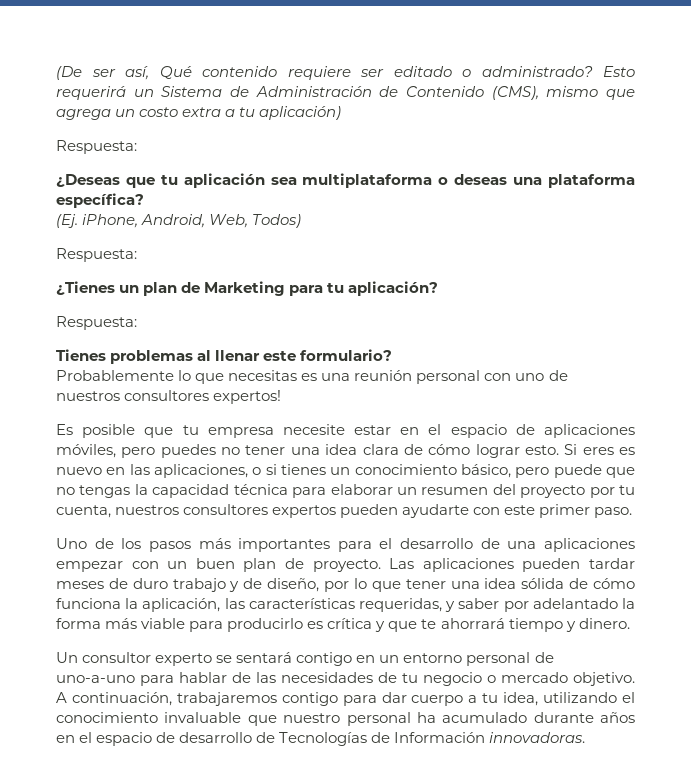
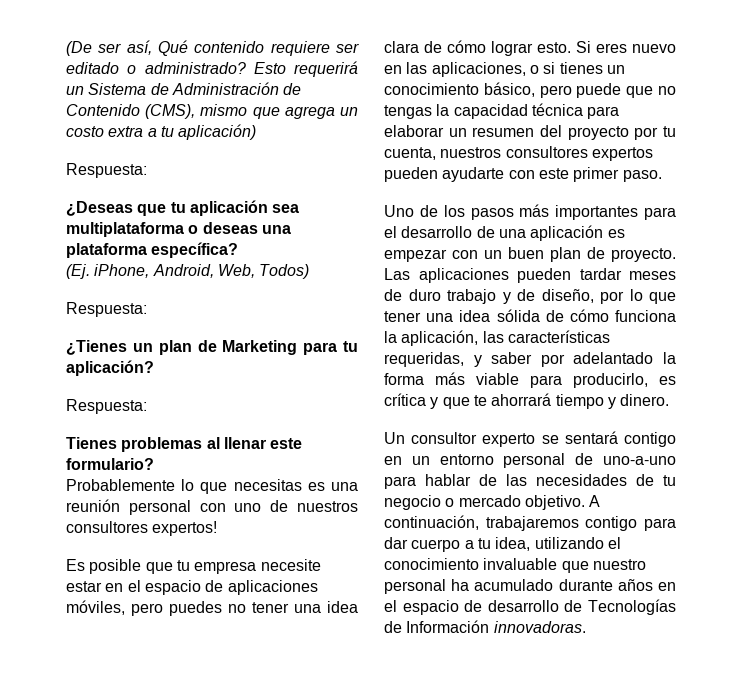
- Si eres es nuevo en las aplicaciones, o si tienes un conocimiento básico, pero puede que no tengas la capacidad técnica para elaborar un resumen del proyecto por tu cuenta, nuestros consultores expertos pueden ayudarte con este primer paso.
+ Si eres nuevo en las aplicaciones, o si tienes un conocimiento básico, pero puede que no tengas la capacidad técnica para elaborar un resumen del proyecto por tu cuenta, nuestros consultores expertos pueden ayudarte con este primer paso.
- Uno de los pasos más importantes para el desarrollo de una aplicaciones empezar con un buen plan de proyecto.
+ Uno de los pasos más importantes para el desarrollo de una aplicación es empezar con un buen plan de proyecto.
- Las aplicaciones pueden tardar meses de duro trabajo y de diseño, por lo que tener una idea sólida de cómo funciona la aplicación, las características requeridas, y saber por adelantado la forma más viable para producirlo es crítica y que te ahorrará tiempo y dinero.
+ Las aplicaciones pueden tardar meses de duro trabajo y de diseño, por lo que tener una idea sólida de cómo funciona la aplicación, las características requeridas, y saber por adelantado la forma más viable para producirlo, es crítica y que te ahorrará tiempo y dinero.

